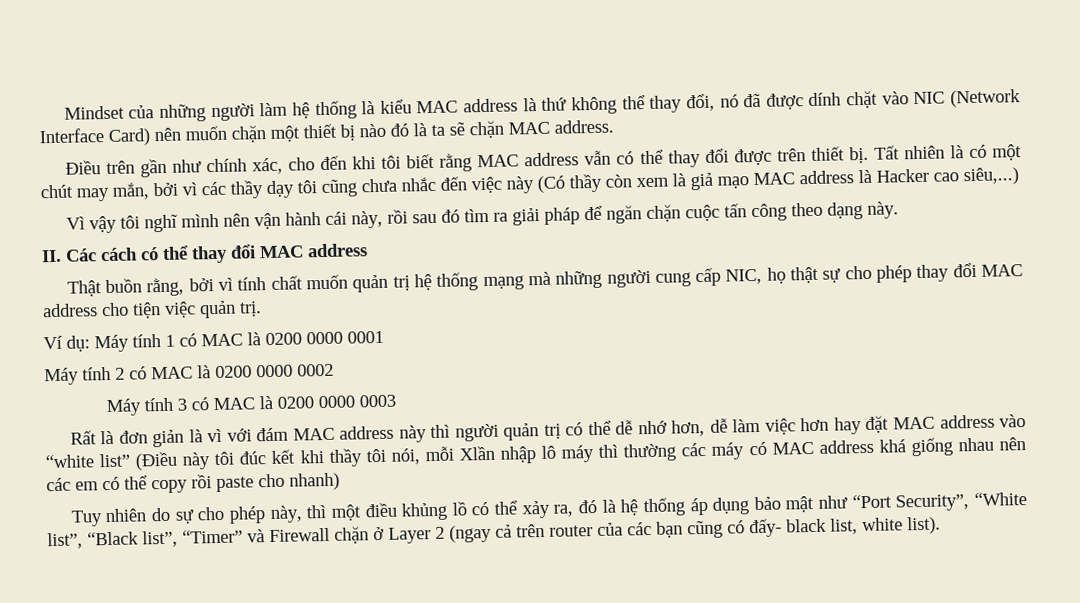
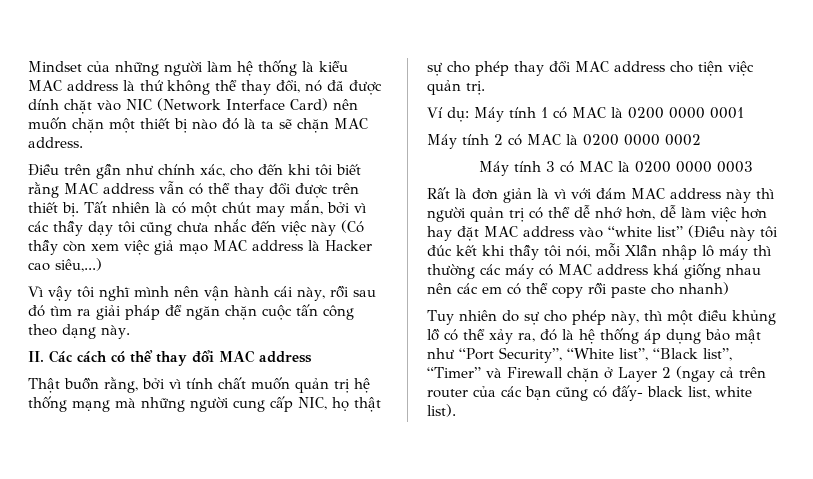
- Tất nhiên là có một chút may mắn, bởi vì các thầy dạy tôi cũng chưa nhắc đến việc này (Có thầy còn xem là giả mạo MAC address là Hacker cao siêu,...)
+ Tất nhiên là có một chút may mắn, bởi vì các thầy dạy tôi cũng chưa nhắc đến việc này (Có thầy còn xem việc giả mạo MAC address là Hacker cao siêu,...)

